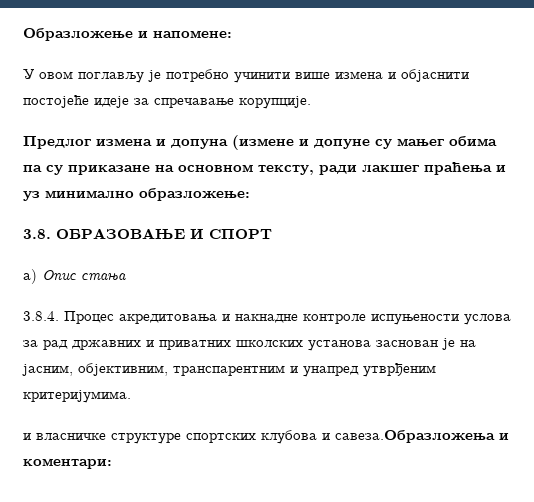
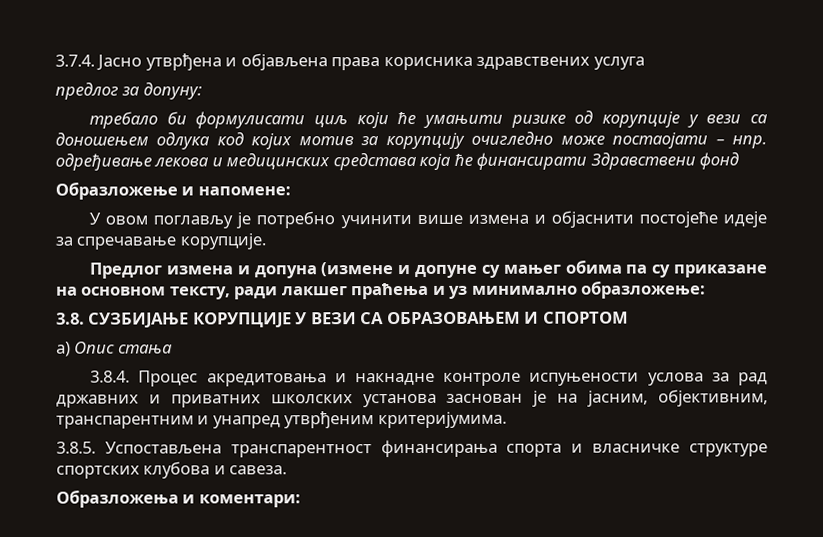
+ 3.7.4. Јасно утврђена и објављена права корисника здравствених услуга
+ предлог за допуну:
+ требало би формулисати циљ који ће умањити ризике од корупције у вези са доношењем одлука код којих мотив за корупцију очигледно може постаојати – нпр. одређивање лекова и медицинских средстава која ће финансирати Здравствени фонд
- 3.8. ОБРАЗОВАЊЕ И СПОРТ
+ 3.8. СУЗБИЈАЊЕ КОРУПЦИЈЕ У ВЕЗИ СА ОБРАЗОВАЊЕМ И СПОРТОМ
- и власничке структуре спортских клубова и савеза.Образложења и коментари:
+ 3.8.5. Успостављена транспарентност финансирања спорта и власничке структуре спортских клубова и савеза.
+ Образложења и коментари:

